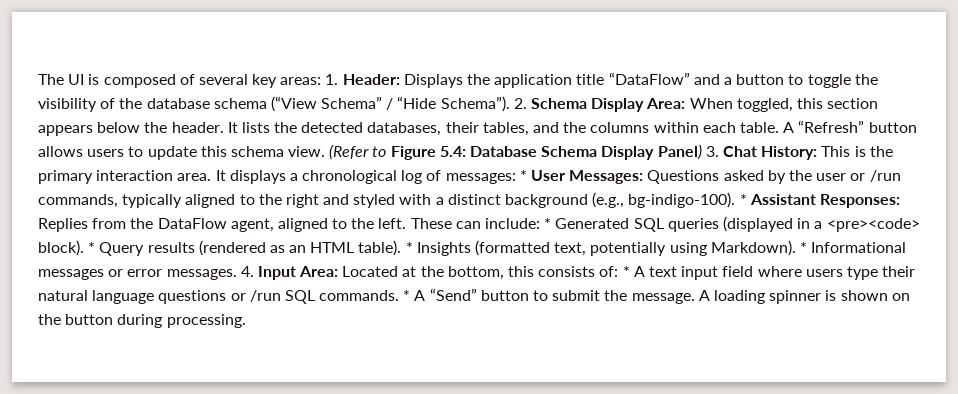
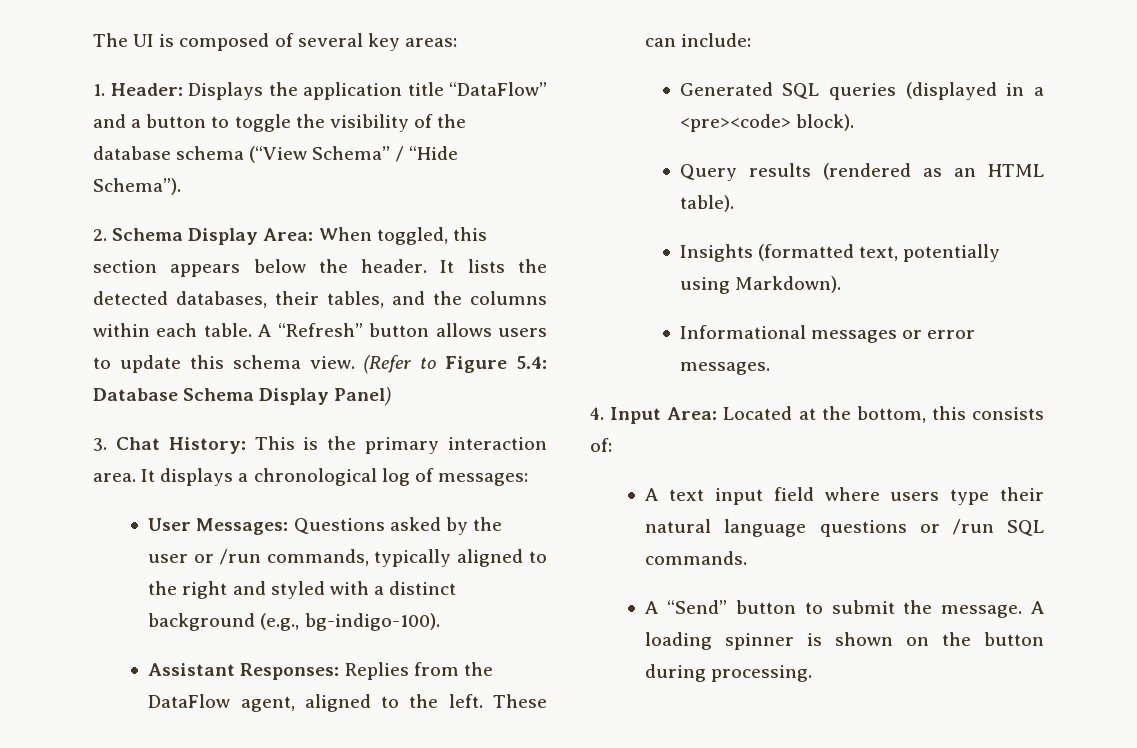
- The UI is composed of several key areas: 1. Header: Displays the application title “DataFlow” and a button to toggle the visibility of the database schema (“View Schema” / “Hide Schema”). 2. Schema Display Area: When toggled, this section appears below the header.
+ The UI is composed of several key areas:
+ 1. Header: Displays the application title “DataFlow” and a button to toggle the visibility of the database schema (“View Schema” / “Hide Schema”).
+ 2. Schema Display Area: When toggled, this section appears below the header.
- (Refer to Figure 5.4: Database Schema Display Panel) 3. Chat History: This is the primary interaction area.
+ (Refer to Figure 5.4: Database Schema Display Panel)
+ 3. Chat History: This is the primary interaction area.
- It displays a chronological log of messages: * User Messages: Questions asked by the user or /run commands, typically aligned to the right and styled with a distinct background (e.g., bg-indigo-100). * Assistant Responses: Replies from the DataFlow agent, aligned to the left.
+ It displays a chronological log of messages:
+ User Messages: Questions asked by the user or /run commands, typically aligned to the right and styled with a distinct background (e.g., bg-indigo-100).
+ Assistant Responses: Replies from the DataFlow agent, aligned to the left.
- These can include: * Generated SQL queries (displayed in a <pre><code> block). * Query results (rendered as an HTML table). * Insights (formatted text, potentially using Markdown). * Informational messages or error messages. 4. Input Area:
+ These can include:
+ Generated SQL queries (displayed in a <pre><code> block).
+ Query results (rendered as an HTML table).
+ Insights (formatted text, potentially using Markdown).
+ Informational messages or error messages.
+ 4. Input Area:
- Located at the bottom, this consists of: * A text input field where users type their natural language questions or /run SQL commands. * A “Send” button to submit the message.
+ Located at the bottom, this consists of:
+ A text input field where users type their natural language questions or /run SQL commands.
+ A “Send” button to submit the message.

